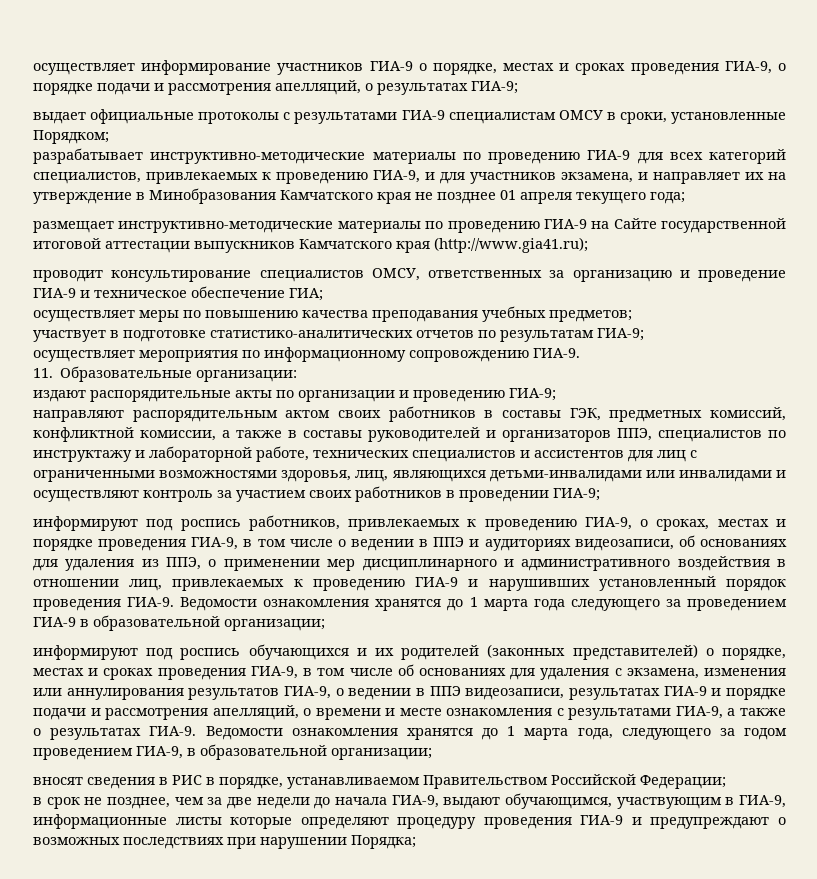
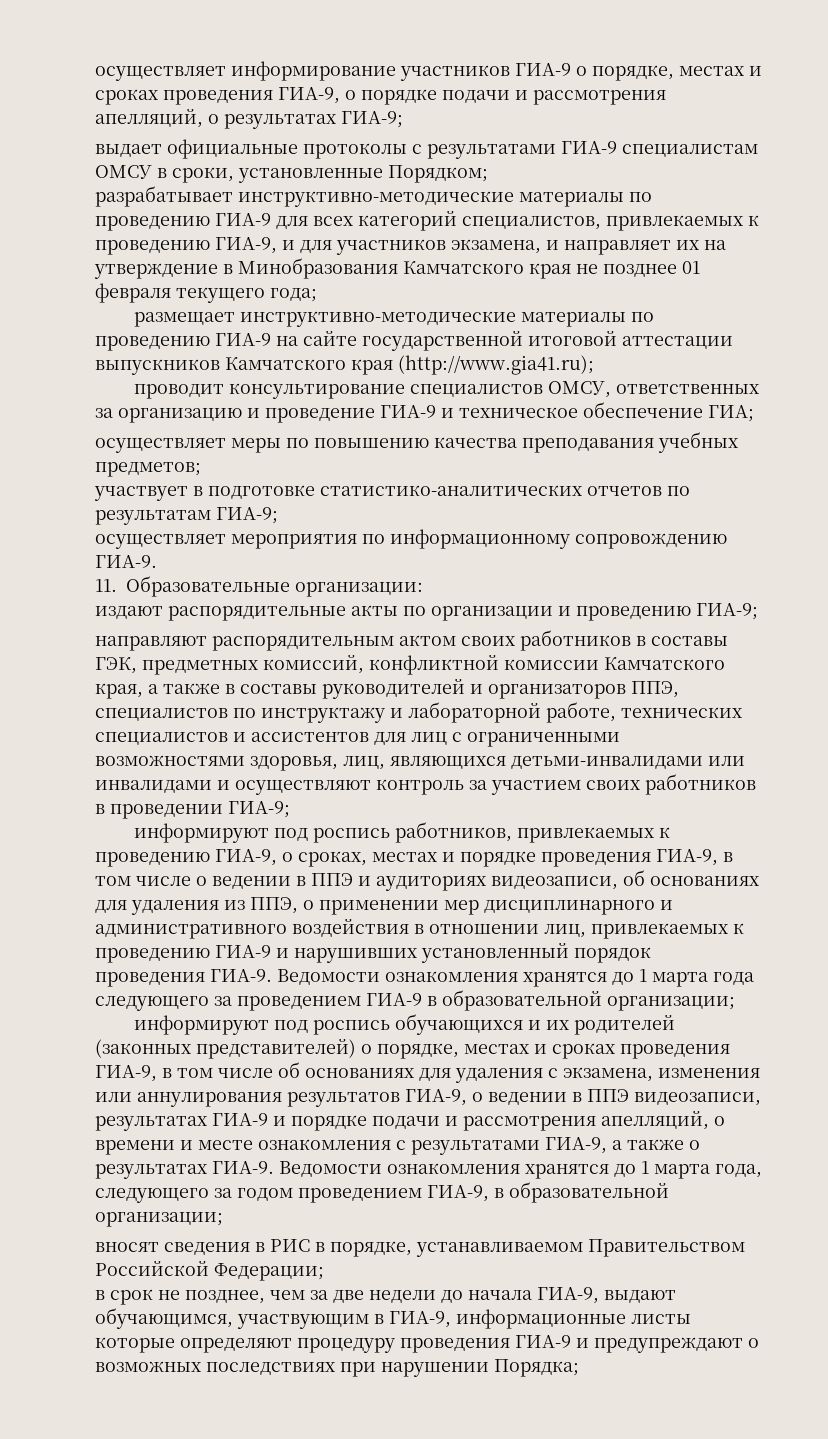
- разрабатывает инструктивно-методические материалы по проведению ГИА-9 для всех категорий специалистов, привлекаемых к проведению ГИА-9, и для участников экзамена, и направляет их на утверждение в Минобразования Камчатского края не позднее 01 апреля текущего года;
+ разрабатывает инструктивно-методические материалы по проведению ГИА-9 для всех категорий специалистов, привлекаемых к проведению ГИА-9, и для участников экзамена, и направляет их на утверждение в Минобразования Камчатского края не позднее 01 февраля текущего года;
- размещает инструктивно-методические материалы по проведению ГИА-9 на Сайте государственной итоговой аттестации выпускников Камчатского края (http://www.gia41.ru);
+ размещает инструктивно-методические материалы по проведению ГИА-9 на сайте государственной итоговой аттестации выпускников Камчатского края (http://www.gia41.ru);
- направляют распорядительным актом своих работников в составы ГЭК, предметных комиссий, конфликтной комиссии, а также в составы руководителей и организаторов ППЭ, специалистов по инструктажу и лабораторной работе, технических специалистов и ассистентов для лиц с ограниченными возможностями здоровья, лиц, являющихся детьми-инвалидами или инвалидами и осуществляют контроль за участием своих работников в проведении ГИА-9;
+ направляют распорядительным актом своих работников в составы ГЭК, предметных комиссий, конфликтной комиссии Камчатского края, а также в составы руководителей и организаторов ППЭ, специалистов по инструктажу и лабораторной работе, технических специалистов и ассистентов для лиц с ограниченными возможностями здоровья, лиц, являющихся детьми-инвалидами или инвалидами и осуществляют контроль за участием своих работников в проведении ГИА-9;

